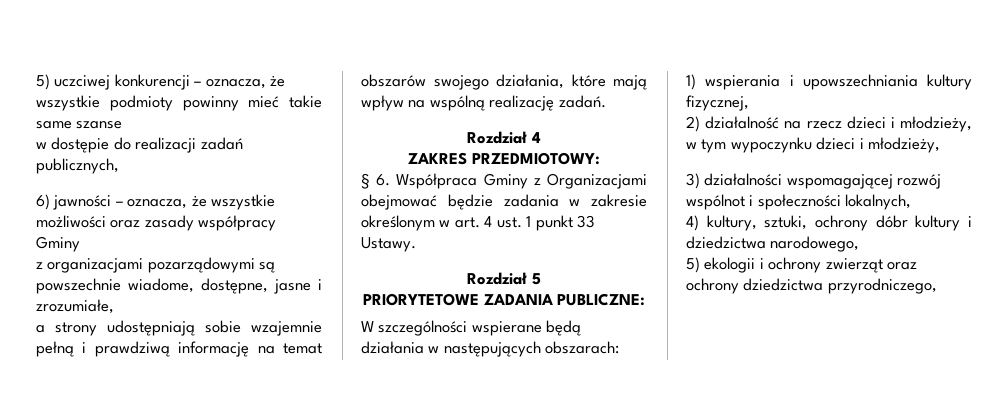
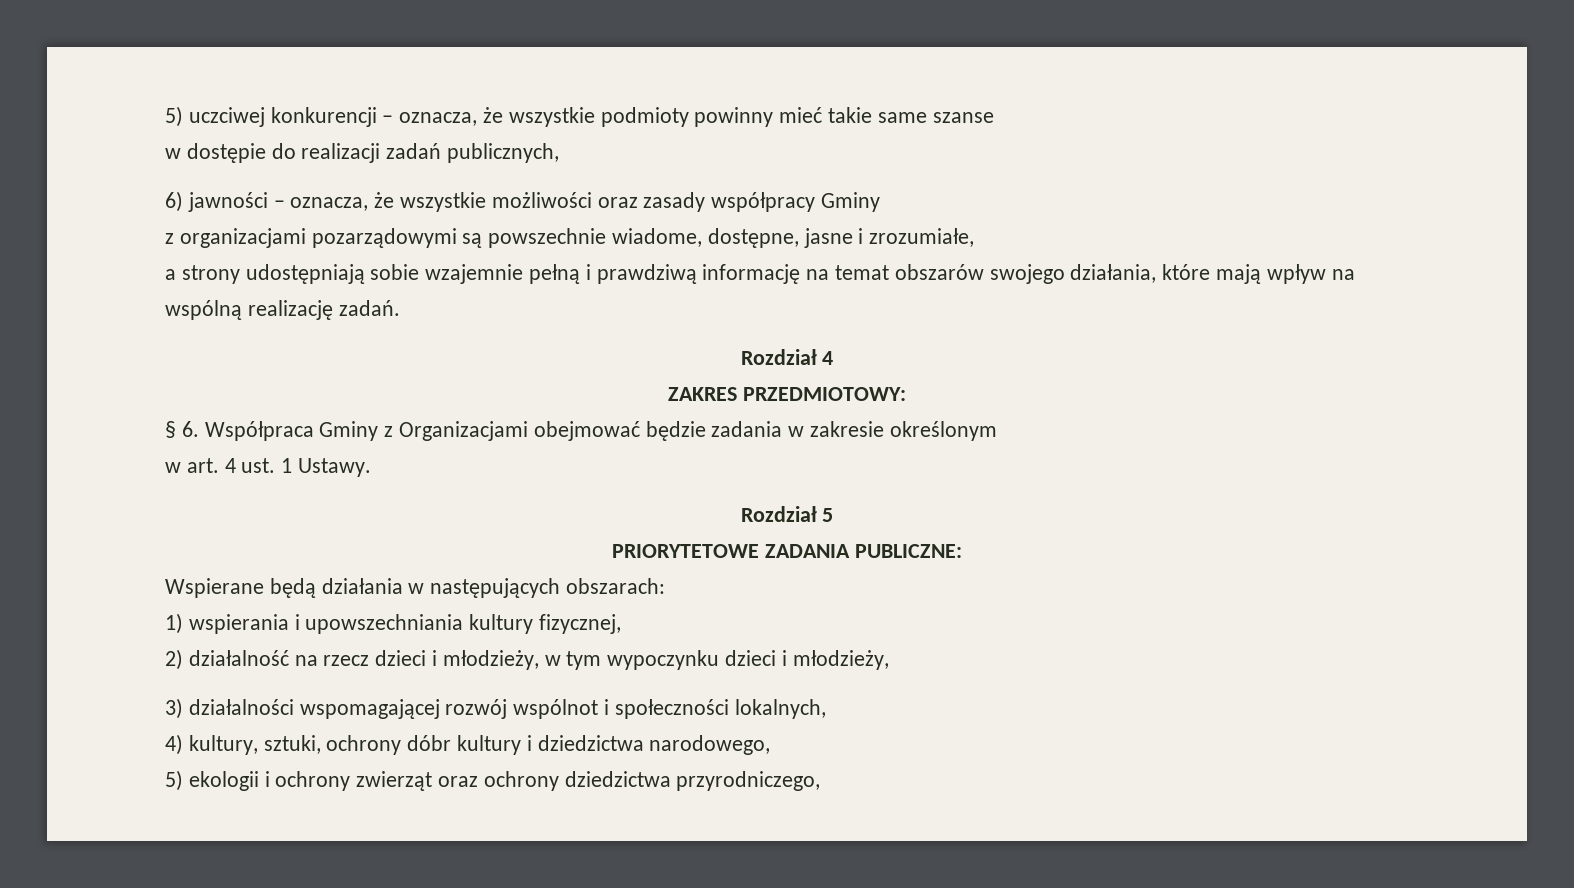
- § 6. Współpraca Gminy z Organizacjami obejmować będzie zadania w zakresie określonym w art. 4 ust. 1 punkt 33 Ustawy.
+ § 6. Współpraca Gminy z Organizacjami obejmować będzie zadania w zakresie określonym
+ w art. 4 ust. 1 Ustawy.
- W szczególności wspierane będą działania w następujących obszarach:
+ Wspierane będą działania w następujących obszarach:

